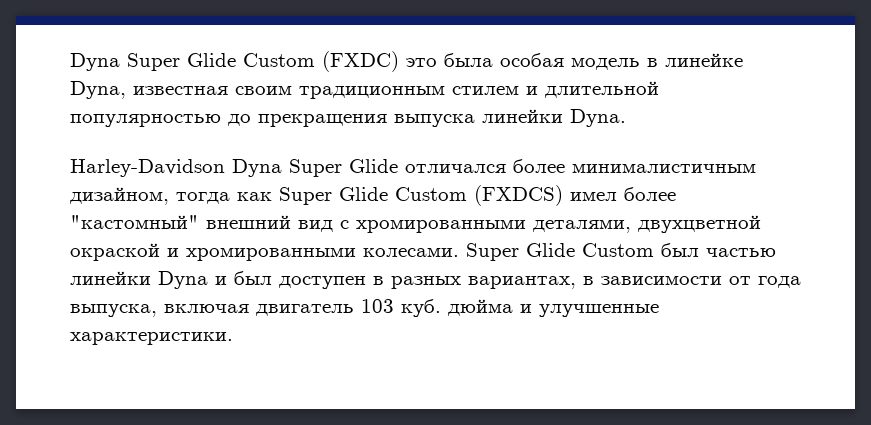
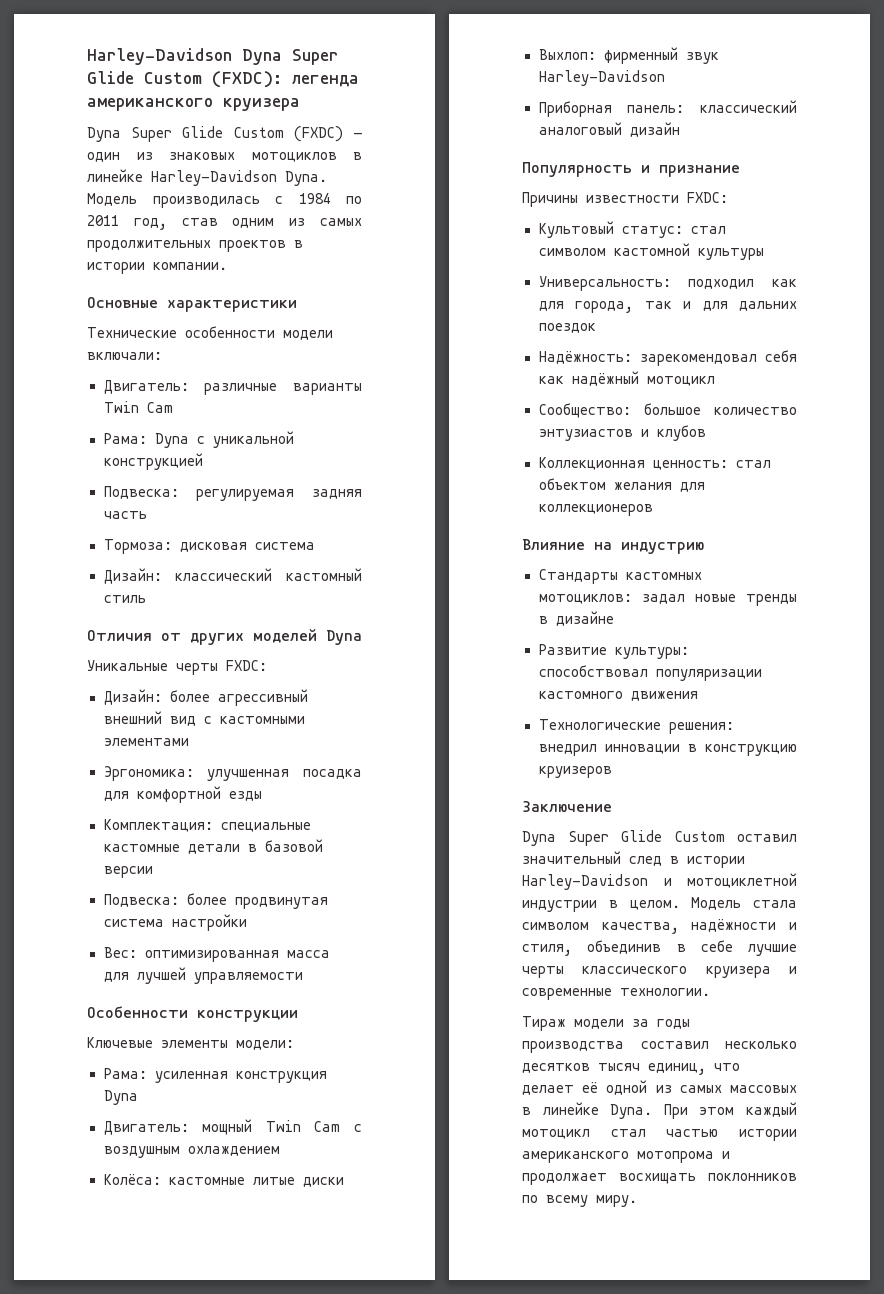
+ Harley-Davidson Dyna Super Glide Custom (FXDC): легенда американского круизера
- Dyna Super Glide Custom (FXDC) это была особая модель в линейке Dyna, известная своим традиционным стилем и длительной популярностью до прекращения выпуска линейки Dyna.
- Harley-Davidson Dyna Super Glide отличался более минималистичным дизайном, тогда как Super Glide Custom (FXDCS) имел более "кастомный" внешний вид с хромированными деталями, двухцветной окраской и хромированными колесами. Super Glide Custom был частью линейки Dyna и был доступен в разных вариантах, в зависимости от года выпуска, включая двигатель 103 куб. дюйма и улучшенные характеристики.
+ Dyna Super Glide Custom (FXDC) — один из знаковых мотоциклов в линейке Harley-Davidson Dyna. Модель производилась с 1984 по 2011 год, став одним из самых продолжительных проектов в истории компании.
+ Основные характеристики
+ Технические особенности модели включали:
+ Двигатель: различные варианты Twin Cam
+ Рама: Dyna с уникальной конструкцией
+ Подвеска: регулируемая задняя часть
+ Тормоза: дисковая система
+ Дизайн: классический кастомный стиль
+ Отличия от других моделей Dyna
+ Уникальные черты FXDC:
+ Дизайн: более агрессивный внешний вид с кастомными элементами
+ Эргономика: улучшенная посадка для комфортной езды
+ Комплектация: специальные кастомные детали в базовой версии
+ Подвеска: более продвинутая система настройки
+ Вес: оптимизированная масса для лучшей управляемости
+ Особенности конструкции
+ Ключевые элементы модели:
+ Рама: усиленная конструкция Dyna
+ Двигатель: мощный Twin Cam с воздушным охлаждением
+ Колёса: кастомные литые диски
+ Выхлоп: фирменный звук Harley-Davidson
+ Приборная панель: классический аналоговый дизайн
+ Популярность и признание
+ Причины известности FXDC:
+ Культовый статус: стал символом кастомной культуры
+ Универсальность: подходил как для города, так и для дальних поездок
+ Надёжность: зарекомендовал себя как надёжный мотоцикл
+ Сообщество: большое количество энтузиастов и клубов
+ Коллекционная ценность: стал объектом желания для коллекционеров
+ Влияние на индустрию
+ Стандарты кастомных мотоциклов: задал новые тренды в дизайне
+ Развитие культуры: способствовал популяризации кастомного движения
+ Технологические решения: внедрил инновации в конструкцию круизеров
+ Заключение
+ Dyna Super Glide Custom оставил значительный след в истории Harley-Davidson и мотоциклетной индустрии в целом. Модель стала символом качества, надёжности и стиля, объединив в себе лучшие черты классического круизера и современные технологии.
+ Тираж модели за годы производства составил несколько десятков тысяч единиц, что делает её одной из самых массовых в линейке Dyna. При этом каждый мотоцикл стал частью истории американского мотопрома и продолжает восхищать поклонников по всему миру.

